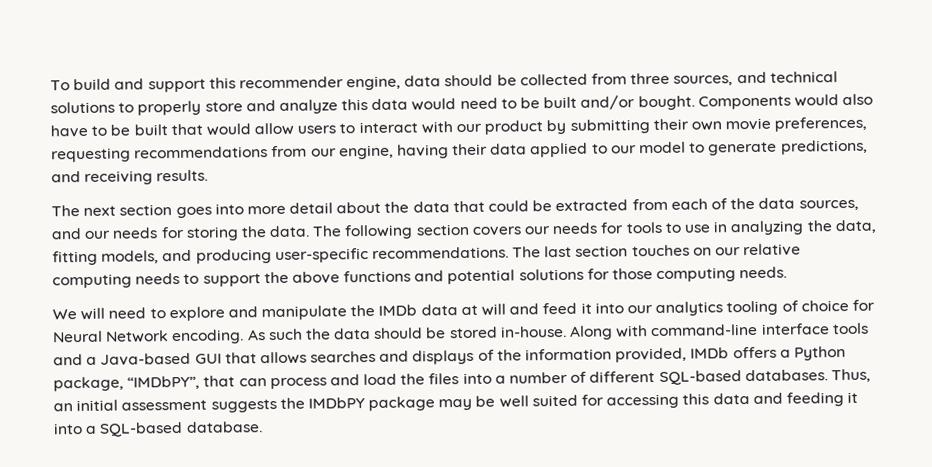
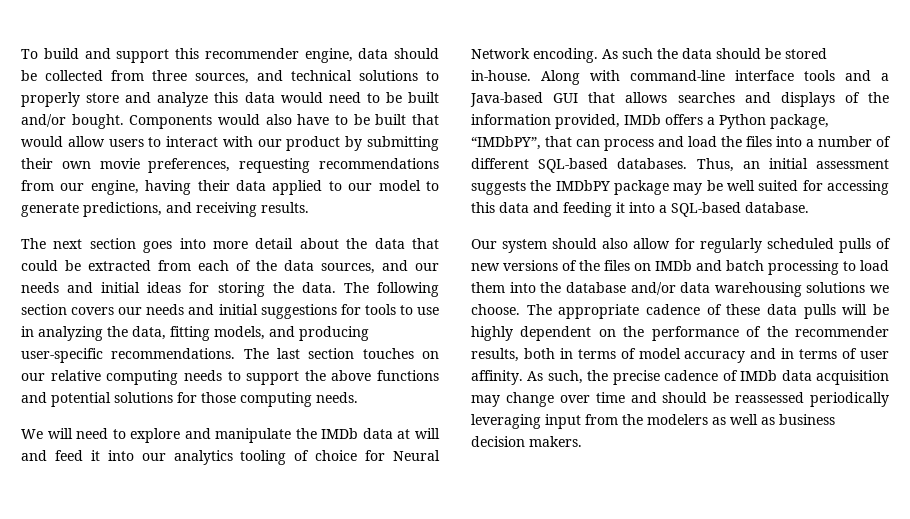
- The next section goes into more detail about the data that could be extracted from each of the data sources, and our needs for storing the data.
+ The next section goes into more detail about the data that could be extracted from each of the data sources, and our needs and initial ideas for storing the data.
- The following section covers our needs for tools to use in analyzing the data, fitting models, and producing user-specific recommendations.
+ The following section covers our needs and initial suggestions for tools to use in analyzing the data, fitting models, and producing user-specific recommendations.
+ Our system should also allow for regularly scheduled pulls of new versions of the files on IMDb and batch processing to load them into the database and/or data warehousing solutions we choose. The appropriate cadence of these data pulls will be highly dependent on the performance of the recommender results, both in terms of model accuracy and in terms of user affinity. As such, the precise cadence of IMDb data acquisition may change over time and should be reassessed periodically leveraging input from the modelers as well as business decision makers.

